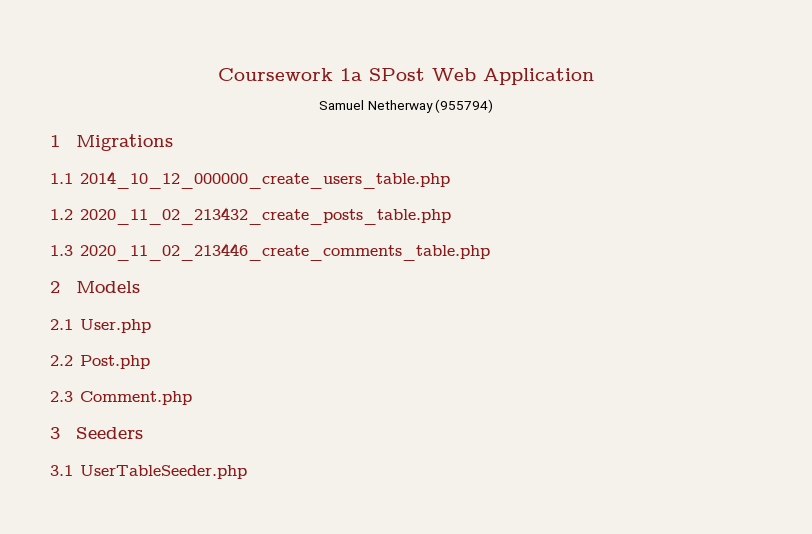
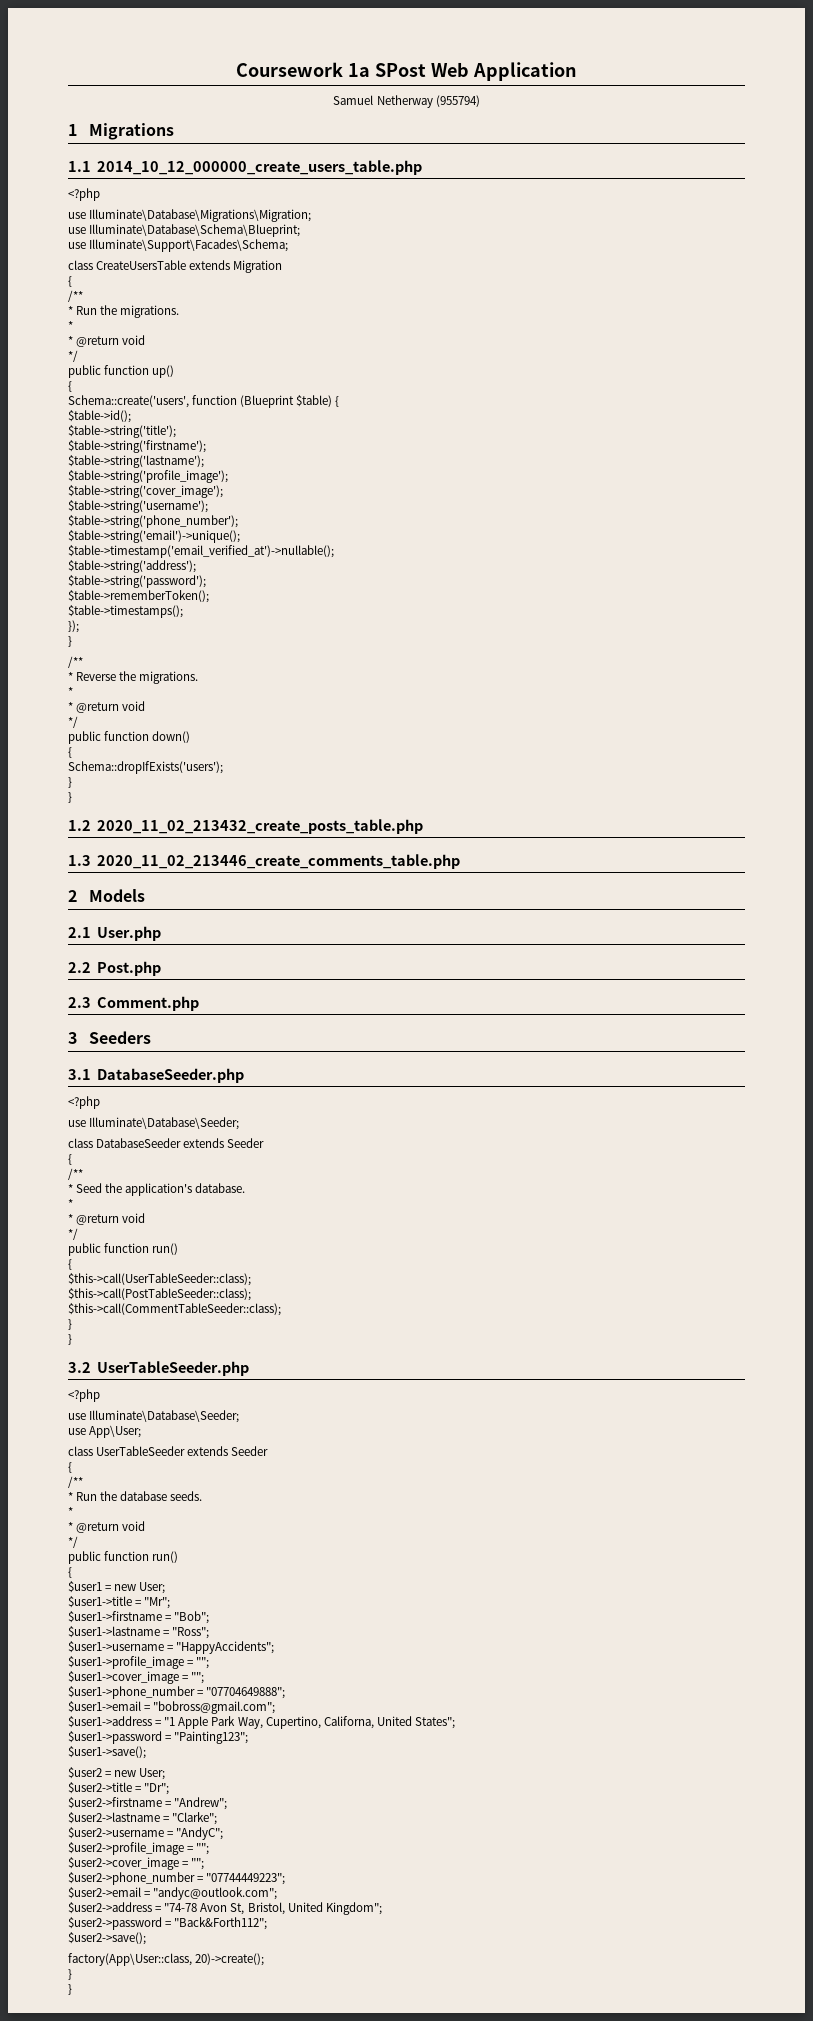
  1.1 2014_10_12_000000_create_users_table.php
+ <?php
+ use Illuminate\Database\Migrations\Migration;
+ use Illuminate\Database\Schema\Blueprint;
+ use Illuminate\Support\Facades\Schema;
+ class CreateUsersTable extends Migration
+ {
+ /**
+ * Run the migrations.
+ *
+ * @return void
+ */
+ public function up()
+ {
+ Schema::create('users', function (Blueprint $table) {
+ $table->id();
+ $table->string('title');
+ $table->string('firstname');
+ $table->string('lastname');
+ $table->string('profile_image');
+ $table->string('cover_image');
+ $table->string('username');
+ $table->string('phone_number');
+ $table->string('email')->unique();
+ $table->timestamp('email_verified_at')->nullable();
+ $table->string('address');
+ $table->string('password');
+ $table->rememberToken();
+ $table->timestamps();
+ });
+ }
+ /**
+ * Reverse the migrations.
+ *
+ * @return void
+ */
+ public function down()
+ {
+ Schema::dropIfExists('users');
+ }
+ }
- 3.1 UserTableSeeder.php
+ 3.1 DatabaseSeeder.php
+ <?php
+ use Illuminate\Database\Seeder;
+ class DatabaseSeeder extends Seeder
+ {
+ /**
+ * Seed the application's database.
+ *
+ * @return void
+ */
+ public function run()
+ {
+ $this->call(UserTableSeeder::class);
+ $this->call(PostTableSeeder::class);
+ $this->call(CommentTableSeeder::class);
+ }
+ }
+ 3.2 UserTableSeeder.php
+ <?php
+ use Illuminate\Database\Seeder;
+ use App\User;
+ class UserTableSeeder extends Seeder
+ {
+ /**
+ * Run the database seeds.
+ *
+ * @return void
+ */
+ public function run()
+ {
+ $user1 = new User;
+ $user1->title = "Mr";
+ $user1->firstname = "Bob";
+ $user1->lastname = "Ross";
+ $user1->username = "HappyAccidents";
+ $user1->profile_image = "";
+ $user1->cover_image = "";
+ $user1->phone_number = "07704649888";
+ $user1->email = "bobross@gmail.com";
+ $user1->address = "1 Apple Park Way, Cupertino, Californa, United States";
+ $user1->password = "Painting123";
+ $user1->save();
+ $user2 = new User;
+ $user2->title = "Dr";
+ $user2->firstname = "Andrew";
+ $user2->lastname = "Clarke";
+ $user2->username = "AndyC";
+ $user2->profile_image = "";
+ $user2->cover_image = "";
+ $user2->phone_number = "07744449223";
+ $user2->email = "andyc@outlook.com";
+ $user2->address = "74-78 Avon St, Bristol, United Kingdom";
+ $user2->password = "Back&Forth112";
+ $user2->save();
+ factory(App\User::class, 20)->create();
+ }
+ }

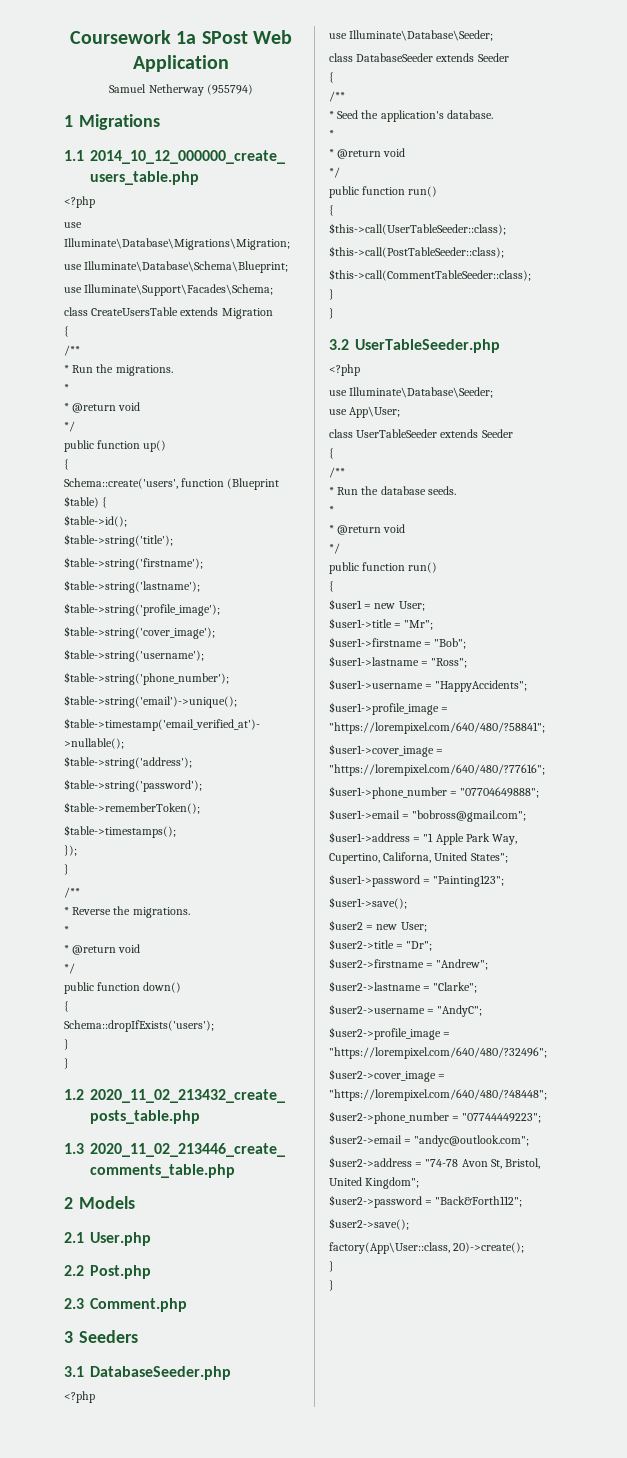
- $user1->profile_image = "";
+ $user1->profile_image = "https://lorempixel.com/640/480/?58841";
- $user1->cover_image = "";
+ $user1->cover_image = "https://lorempixel.com/640/480/?77616";
- $user2->profile_image = "";
+ $user2->profile_image = "https://lorempixel.com/640/480/?32496";
- $user2->cover_image = "";
+ $user2->cover_image = "https://lorempixel.com/640/480/?48448";

